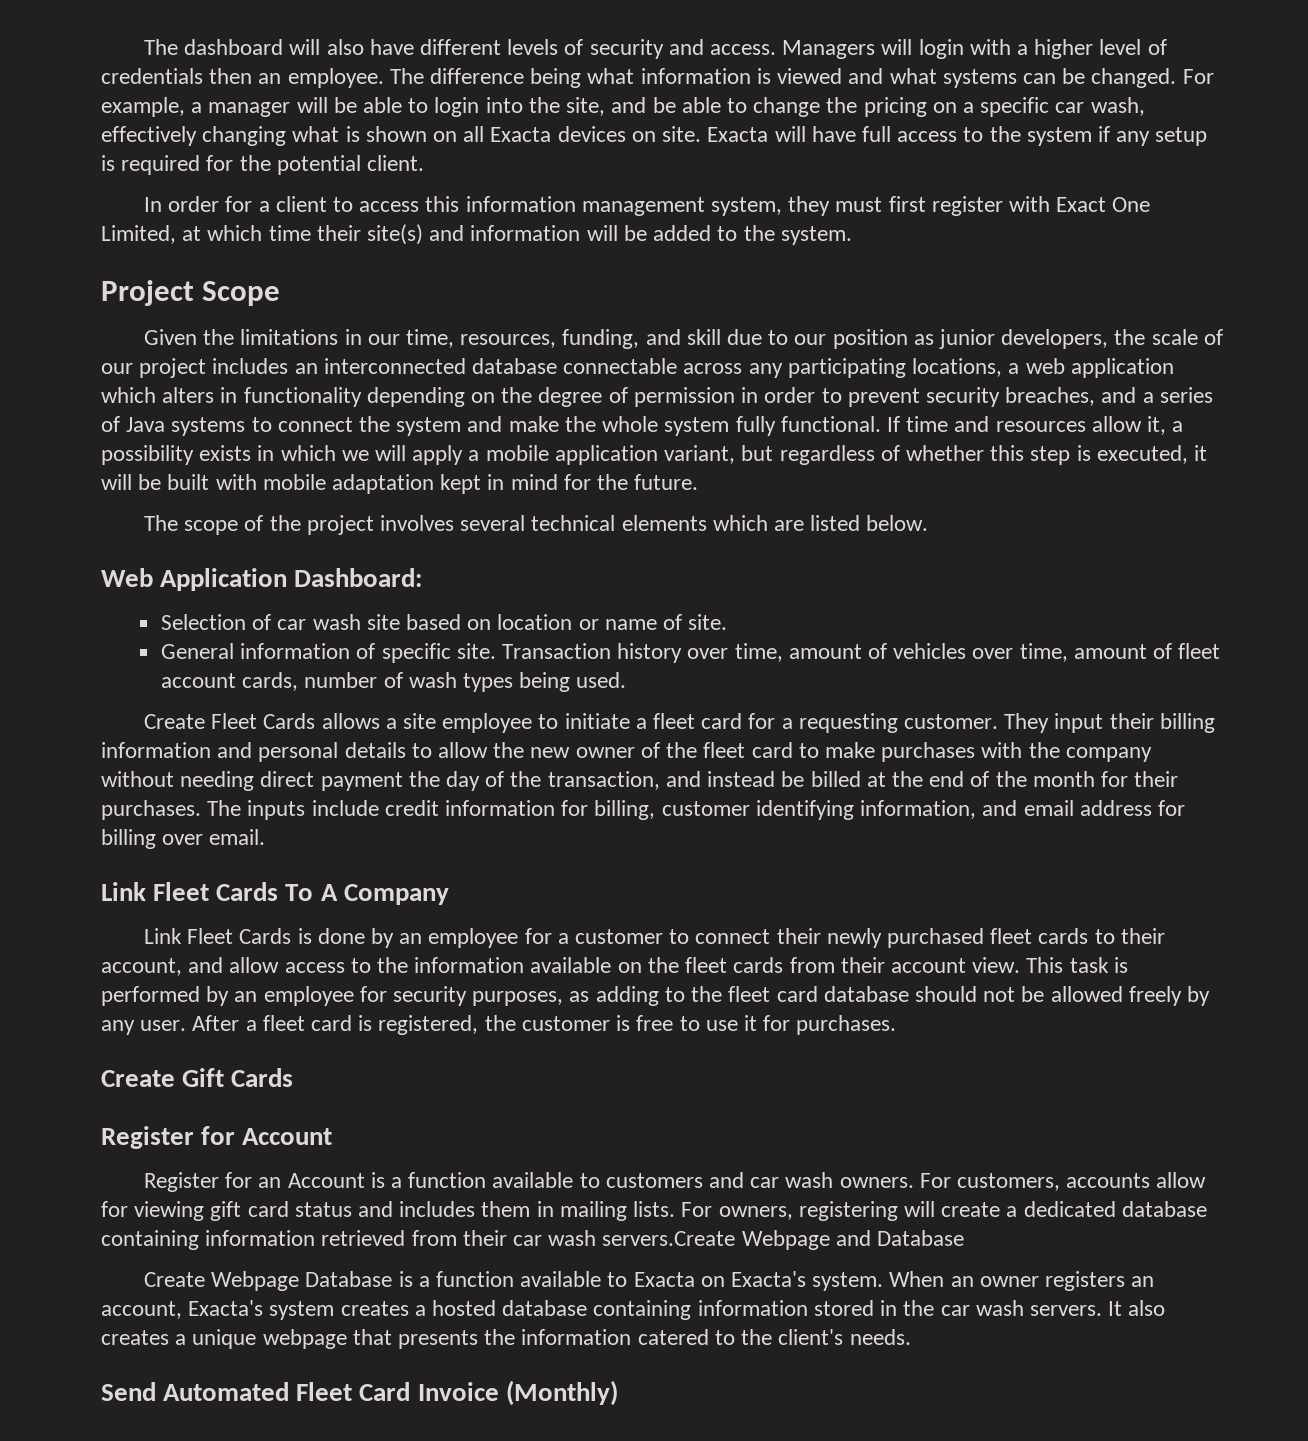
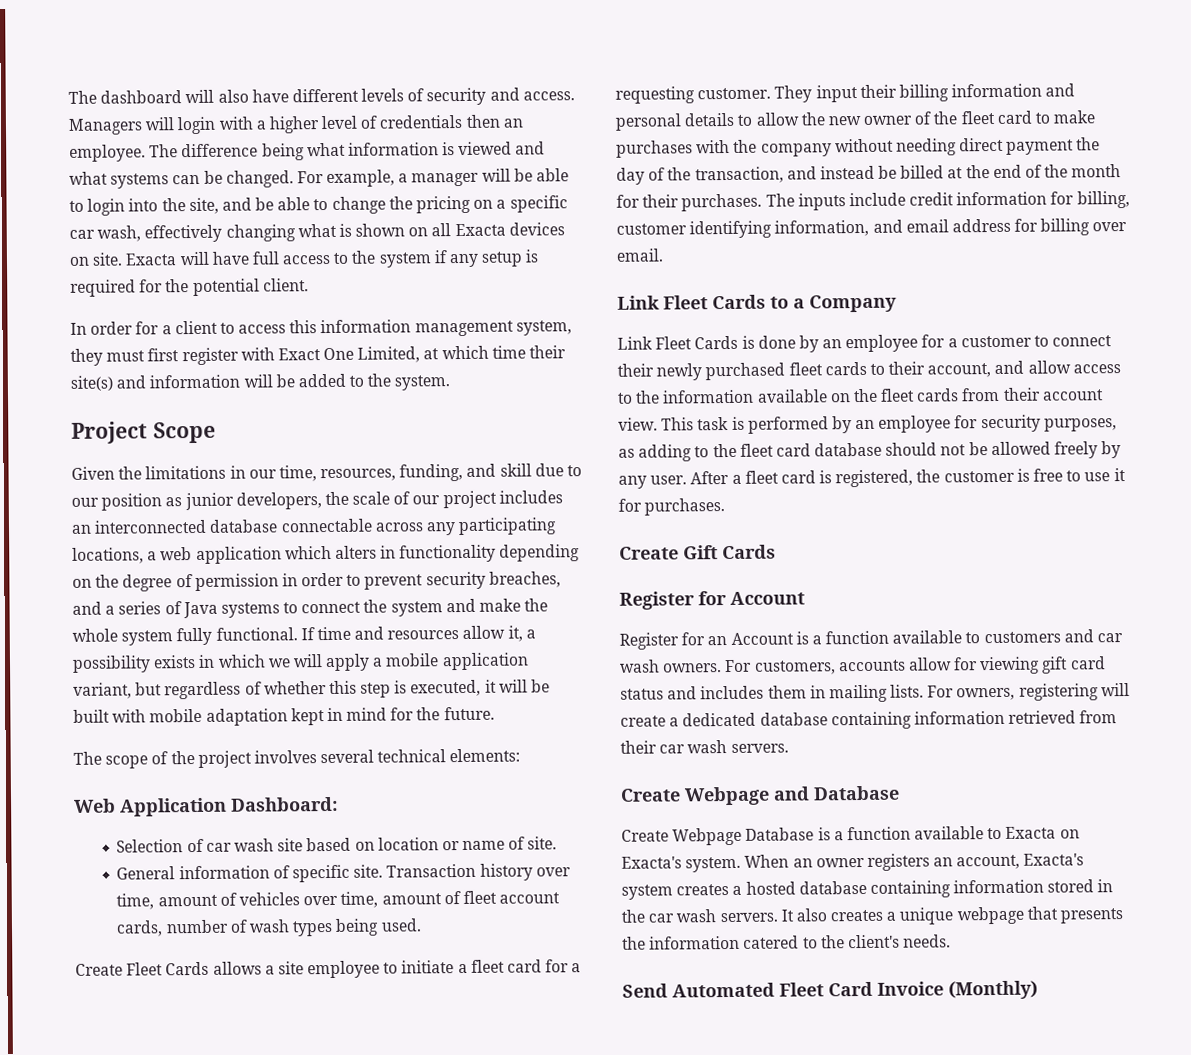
- The scope of the project involves several technical elements which are listed below.
+ The scope of the project involves several technical elements:
- Link Fleet Cards To A Company
+ Link Fleet Cards to a Company
- For owners, registering will create a dedicated database containing information retrieved from their car wash servers.Create Webpage and Database
+ For owners, registering will create a dedicated database containing information retrieved from their car wash servers.
+ Create Webpage and Database

